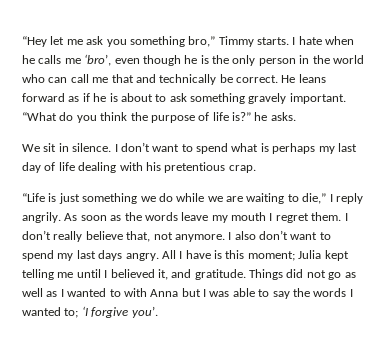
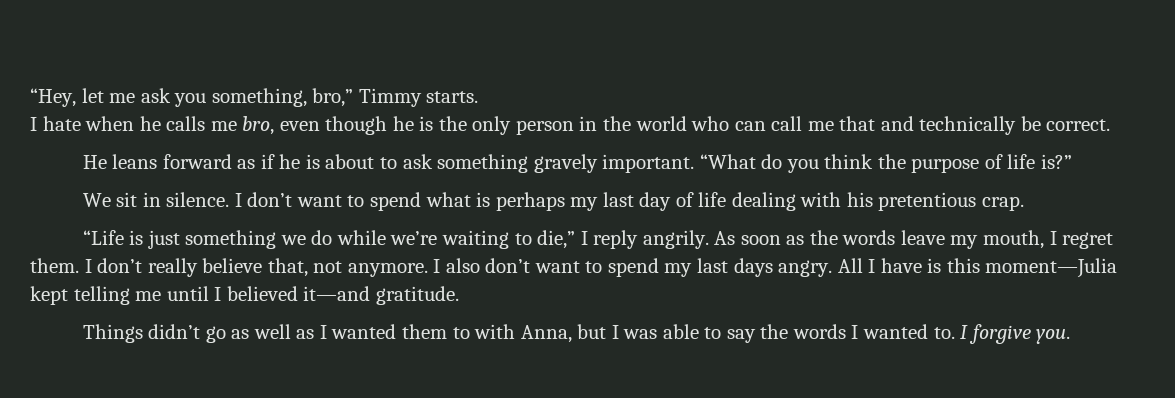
- “Hey let me ask you something bro,” Timmy starts. I hate when he calls me ‘bro’, even though he is the only person in the world who can call me that and technically be correct. He leans forward as if he is about to ask something gravely important.
+ “Hey, let me ask you something, bro,” Timmy starts.
+ I hate when he calls me bro, even though he is the only person in the world who can call me that and technically be correct.
+ He leans forward as if he is about to ask something gravely important.
- “What do you think the purpose of life is?” he asks.
+ “What do you think the purpose of life is?”
- “Life is just something we do while we are waiting to die,” I reply angrily.
+ “Life is just something we do while we’re waiting to die,” I reply angrily.
- As soon as the words leave my mouth I regret them.
+ As soon as the words leave my mouth, I regret them.
- All I have is this moment; Julia kept telling me until I believed it, and gratitude. Things did not go as well as I wanted to with Anna but I was able to say the words I wanted to; ‘I forgive you’.
+ All I have is this moment—Julia kept telling me until I believed it—and gratitude.
+ Things didn’t go as well as I wanted them to with Anna, but I was able to say the words I wanted to. I forgive you.

